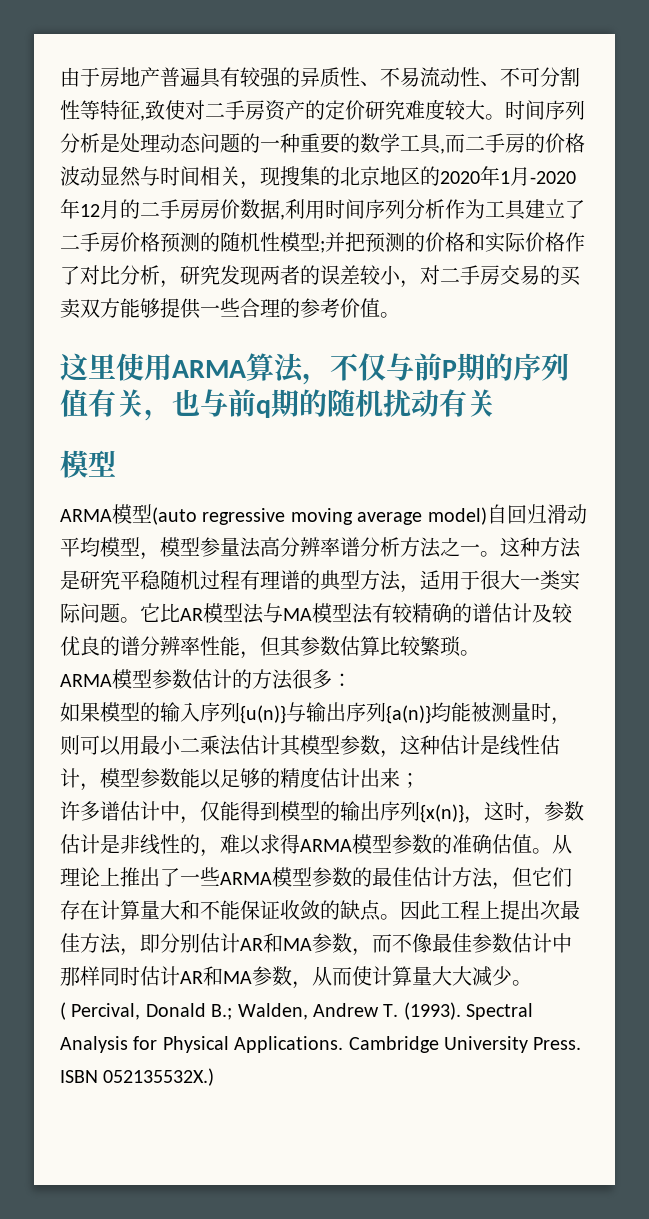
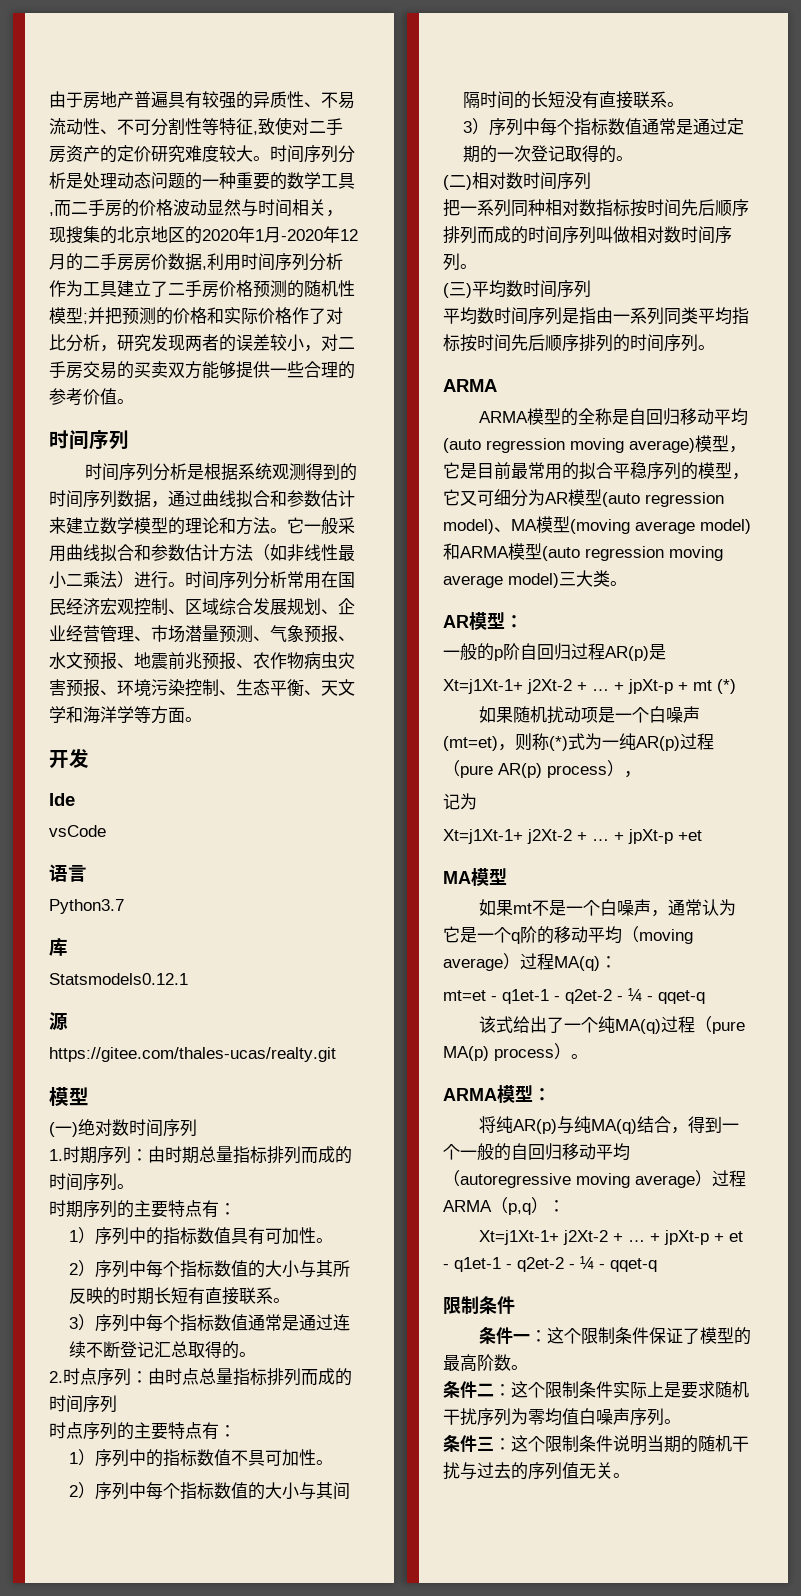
  并把预测的价格和实际价格作了对比分析，研究发现两者的误差较小，对二手房交易的买卖双方能够提供一些合理的参考价值。
- 这里使用ARMA算法，不仅与前P期的序列值有关，也与前q期的随机扰动有关
+ 时间序列
+ 时间序列分析是根据系统观测得到的时间序列数据，通过曲线拟合和参数估计来建立数学模型的理论和方法。它一般采用曲线拟合和参数估计方法（如非线性最小二乘法）进行。时间序列分析常用在国民经济宏观控制、区域综合发展规划、企业经营管理、市场潜量预测、气象预报、水文预报、地震前兆预报、农作物病虫灾害预报、环境污染控制、生态平衡、天文学和海洋学等方面。
+ 开发
+ Ide
+ vsCode
+ 语言
+ Python3.7
+ 库
+ Statsmodels0.12.1
+ 源
+ https://gitee.com/thales-ucas/realty.git
  模型
- ARMA模型(auto regressive moving average model)自回归滑动平均模型，模型参量法高分辨率谱分析方法之一。这种方法是研究平稳随机过程有理谱的典型方法，适用于很大一类实际问题。它比AR模型法与MA模型法有较精确的谱估计及较优良的谱分辨率性能，但其参数估算比较繁琐。
- ARMA模型参数估计的方法很多：
- 如果模型的输入序列{u(n)}与输出序列{a(n)}均能被测量时，则可以用最小二乘法估计其模型参数，这种估计是线性估计，模型参数能以足够的精度估计出来；
- 许多谱估计中，仅能得到模型的输出序列{x(n)}，这时，参数估计是非线性的，难以求得ARMA模型参数的准确估值。从理论上推出了一些ARMA模型参数的最佳估计方法，但它们存在计算量大和不能保证收敛的缺点。因此工程上提出次最佳方法，即分别估计AR和MA参数，而不像最佳参数估计中那样同时估计AR和MA参数，从而使计算量大大减少。
- ( Percival, Donald B.; Walden, Andrew T. (1993). Spectral Analysis for Physical Applications. Cambridge University Press. ISBN 052135532X.)
+ (一)绝对数时间序列
+ 1.时期序列：由时期总量指标排列而成的时间序列。
+ 时期序列的主要特点有：
+ 1）序列中的指标数值具有可加性。
+ 2）序列中每个指标数值的大小与其所反映的时期长短有直接联系。
+ 3）序列中每个指标数值通常是通过连续不断登记汇总取得的。
+ 2.时点序列：由时点总量指标排列而成的时间序列
+ 时点序列的主要特点有：
+ 1）序列中的指标数值不具可加性。
+ 2）序列中每个指标数值的大小与其间隔时间的长短没有直接联系。
+ 3）序列中每个指标数值通常是通过定期的一次登记取得的。
+ (二)相对数时间序列
+ 把一系列同种相对数指标按时间先后顺序排列而成的时间序列叫做相对数时间序列。
+ (三)平均数时间序列
+ 平均数时间序列是指由一系列同类平均指标按时间先后顺序排列的时间序列。
+ ARMA
+ ARMA模型的全称是自回归移动平均(auto regression moving average)模型，它是目前最常用的拟合平稳序列的模型，它又可细分为AR模型(auto regression model)、MA模型(moving average model)和ARMA模型(auto regression moving average model)三大类。
+ AR模型：
+ 一般的p阶自回归过程AR(p)是
+ Xt=j1Xt-1+ j2Xt-2 + … + jpXt-p + mt (*)
+ 如果随机扰动项是一个白噪声(mt=et)，则称(*)式为一纯AR(p)过程（pure AR(p) process），
+ 记为
+ Xt=j1Xt-1+ j2Xt-2 + … + jpXt-p +et
+ MA模型
+ 如果mt不是一个白噪声，通常认为它是一个q阶的移动平均（moving average）过程MA(q)：
+ mt=et - q1et-1 - q2et-2 - ¼ - qqet-q
+ 该式给出了一个纯MA(q)过程（pure MA(p) process）。
+ ARMA模型：
+ 将纯AR(p)与纯MA(q)结合，得到一个一般的自回归移动平均（autoregressive moving average）过程ARMA（p,q）：
+ Xt=j1Xt-1+ j2Xt-2 + … + jpXt-p + et - q1et-1 - q2et-2 - ¼ - qqet-q
+ 限制条件
+ 条件一：这个限制条件保证了模型的最高阶数。
+ 条件二：这个限制条件实际上是要求随机干扰序列为零均值白噪声序列。
+ 条件三：这个限制条件说明当期的随机干扰与过去的序列值无关。

